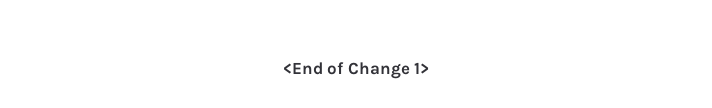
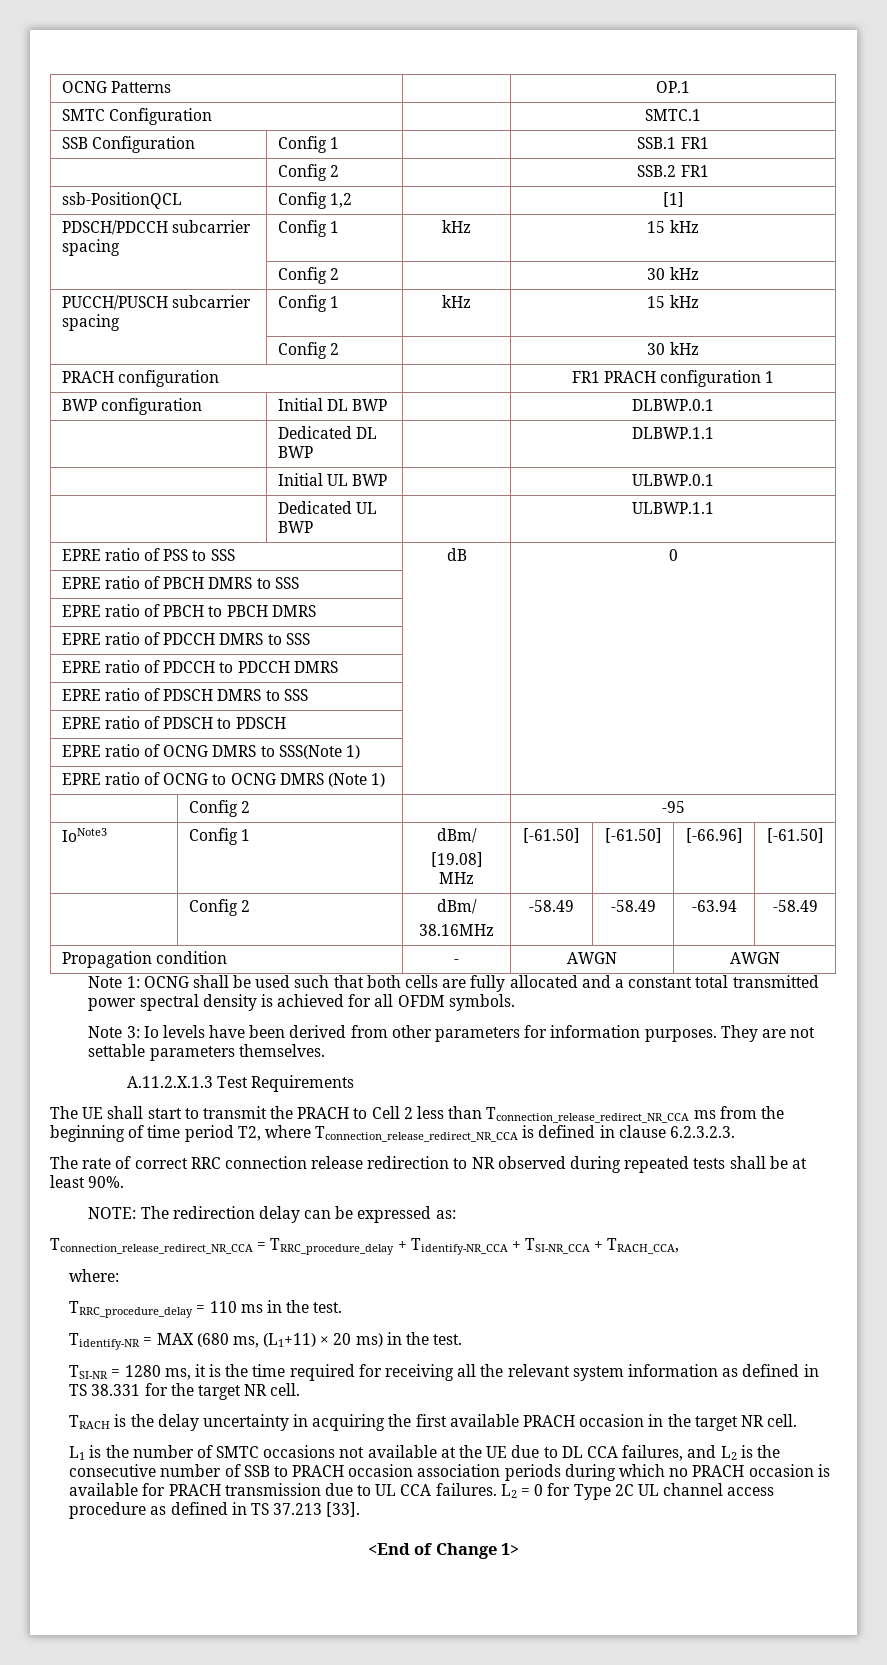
+ OCNG Patterns | | OP.1
+ SMTC Configuration | | SMTC.1
+ SSB Configuration | Config 1 | | SSB.1 FR1
+ | Config 2 | | SSB.2 FR1
+ ssb-PositionQCL | Config 1,2 | | [1]
+ PDSCH/PDCCH subcarrier spacing | Config 1 | kHz | 15 kHz
+ | Config 2 | | 30 kHz
+ PUCCH/PUSCH subcarrier spacing | Config 1 | kHz | 15 kHz
+ | Config 2 | | 30 kHz
+ PRACH configuration | | FR1 PRACH configuration 1
+ BWP configuration | Initial DL BWP | | DLBWP.0.1
+ | Dedicated DL BWP | | DLBWP.1.1
+ | Initial UL BWP | | ULBWP.0.1
+ | Dedicated UL BWP | | ULBWP.1.1
+ EPRE ratio of PSS to SSS | dB | 0
+ EPRE ratio of PBCH DMRS to SSS | |
+ EPRE ratio of PBCH to PBCH DMRS | |
+ EPRE ratio of PDCCH DMRS to SSS | |
+ EPRE ratio of PDCCH to PDCCH DMRS | |
+ EPRE ratio of PDSCH DMRS to SSS | |
+ EPRE ratio of PDSCH to PDSCH | |
+ EPRE ratio of OCNG DMRS to SSS(Note 1) | |
+ EPRE ratio of OCNG to OCNG DMRS (Note 1) | |
+ | Config 2 | | -95
+ IoNote3 | Config 1 | dBm/
+ [19.08] MHz | [-61.50] | [-61.50] | [-66.96] | [-61.50]
+ | Config 2 | dBm/
+ 38.16MHz | -58.49 | -58.49 | -63.94 | -58.49
+ Propagation condition | - | AWGN | AWGN
+ Note 1: OCNG shall be used such that both cells are fully allocated and a constant total transmitted power spectral density is achieved for all OFDM symbols.
+ Note 3: Io levels have been derived from other parameters for information purposes. They are not settable parameters themselves.
+ A.11.2.X.1.3 Test Requirements
+ The UE shall start to transmit the PRACH to Cell 2 less than Tconnection_release_redirect_NR_CCA ms from the beginning of time period T2, where Tconnection_release_redirect_NR_CCA is defined in clause 6.2.3.2.3.
+ The rate of correct RRC connection release redirection to NR observed during repeated tests shall be at least 90%.
+ NOTE: The redirection delay can be expressed as:
+ Tconnection_release_redirect_NR_CCA = TRRC_procedure_delay + Tidentify-NR_CCA + TSI-NR_CCA + TRACH_CCA,
+ where:
+ TRRC_procedure_delay = 110 ms in the test.
+ Tidentify-NR = MAX (680 ms, (L1+11) × 20 ms) in the test.
+ TSI-NR = 1280 ms, it is the time required for receiving all the relevant system information as defined in TS 38.331 for the target NR cell.
+ TRACH is the delay uncertainty in acquiring the first available PRACH occasion in the target NR cell.
+ L1 is the number of SMTC occasions not available at the UE due to DL CCA failures, and L2 is the consecutive number of SSB to PRACH occasion association periods during which no PRACH occasion is available for PRACH transmission due to UL CCA failures. L2 = 0 for Type 2C UL channel access procedure as defined in TS 37.213 [33].

